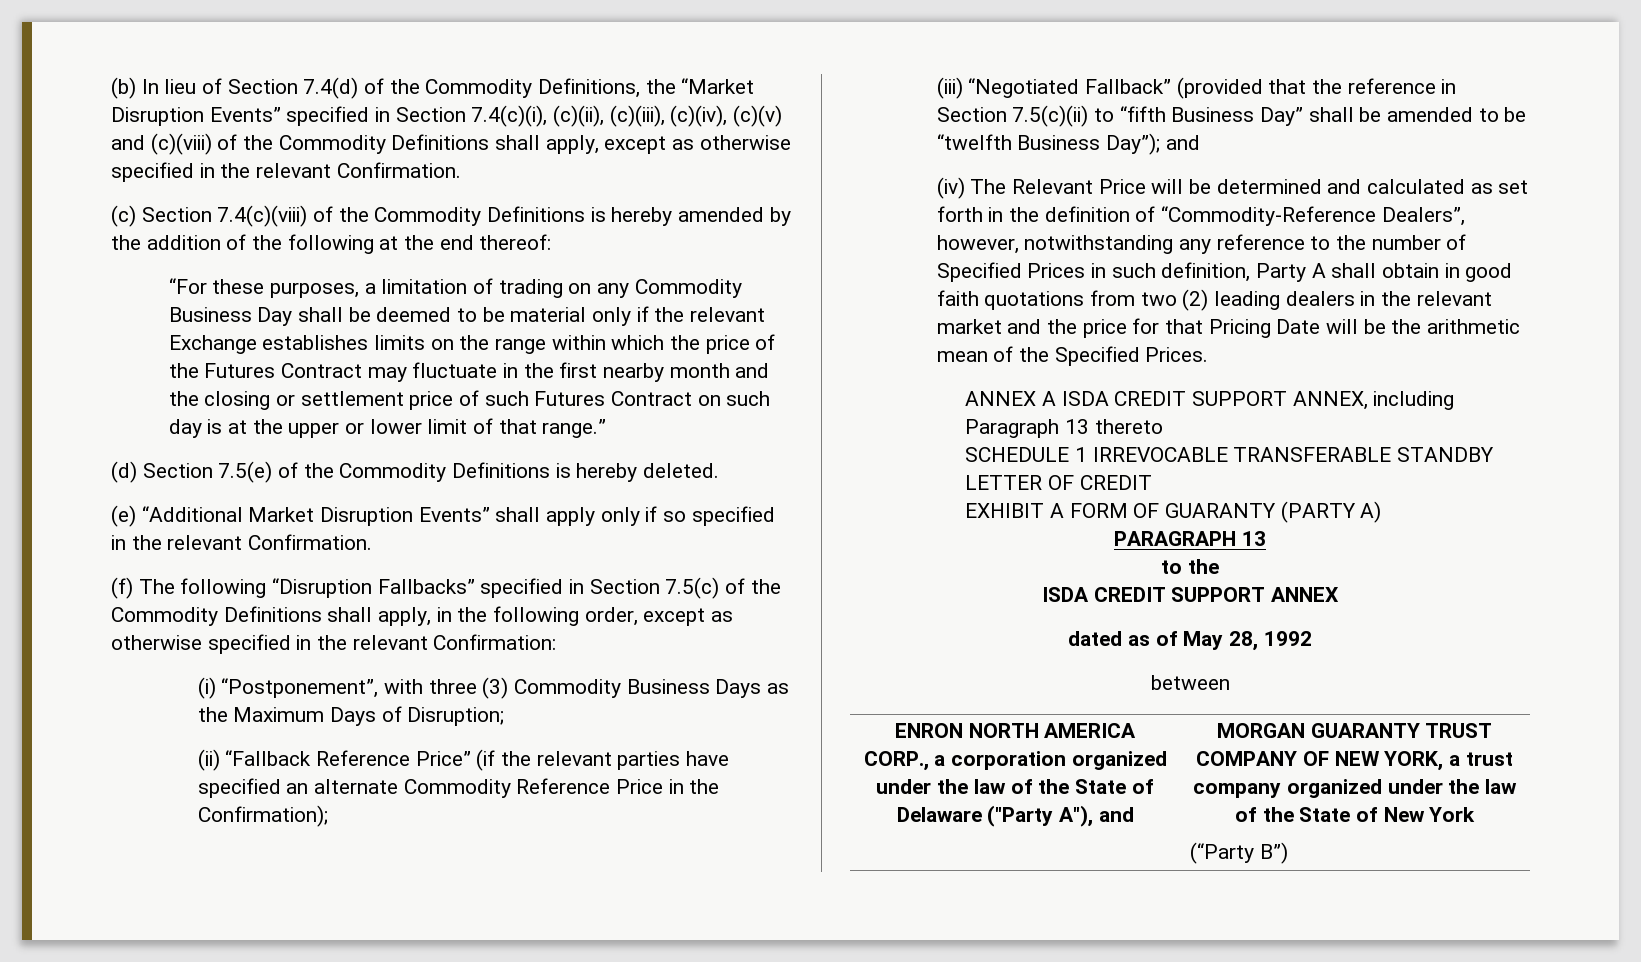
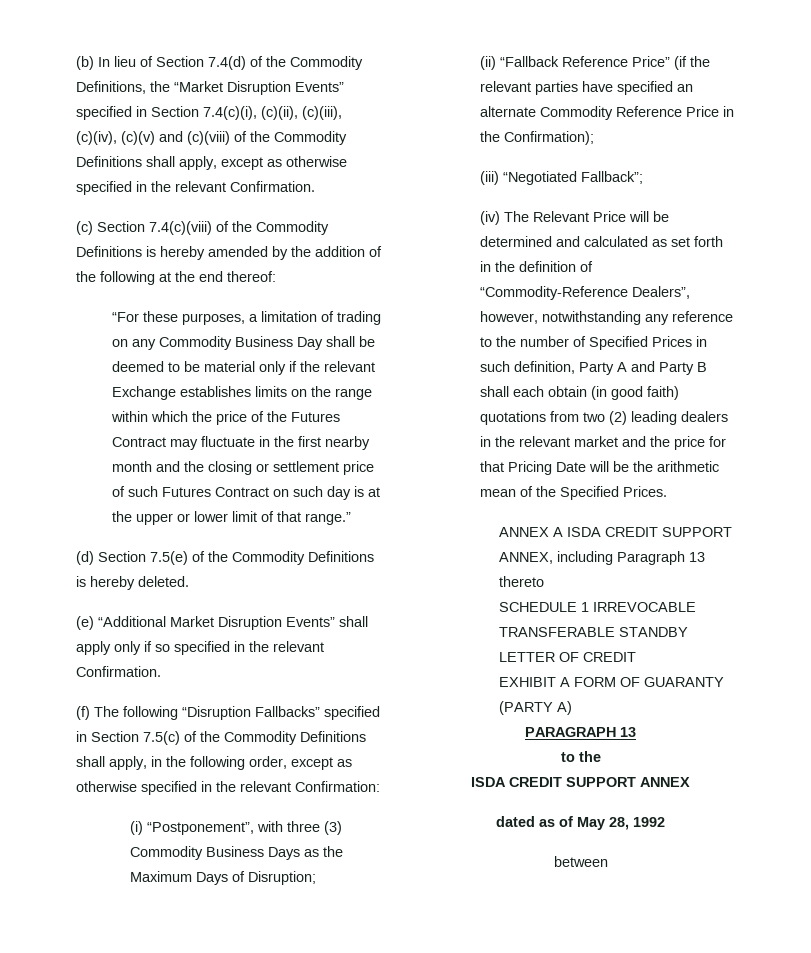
- (iii) “Negotiated Fallback” (provided that the reference in Section 7.5(c)(ii) to “fifth Business Day” shall be amended to be “twelfth Business Day”); and
+ (iii) “Negotiated Fallback”;
- (iv) The Relevant Price will be determined and calculated as set forth in the definition of “Commodity-Reference Dealers”, however, notwithstanding any reference to the number of Specified Prices in such definition, Party A shall obtain in good faith quotations from two (2) leading dealers in the relevant market and the price for that Pricing Date will be the arithmetic mean of the Specified Prices.
+ (iv) The Relevant Price will be determined and calculated as set forth in the definition of “Commodity-Reference Dealers”, however, notwithstanding any reference to the number of Specified Prices in such definition, Party A and Party B shall each obtain (in good faith) quotations from two (2) leading dealers in the relevant market and the price for that Pricing Date will be the arithmetic mean of the Specified Prices.
- ENRON NORTH AMERICA CORP., a corporation organized under the law of the State of Delaware ("Party A"), and | MORGAN GUARANTY TRUST COMPANY OF NEW YORK, a trust company organized under the law of the State of New York
- (“Party B”)

